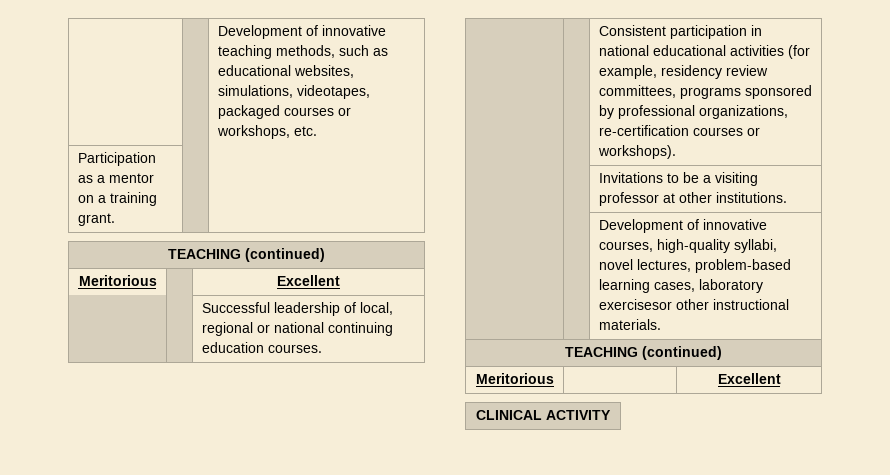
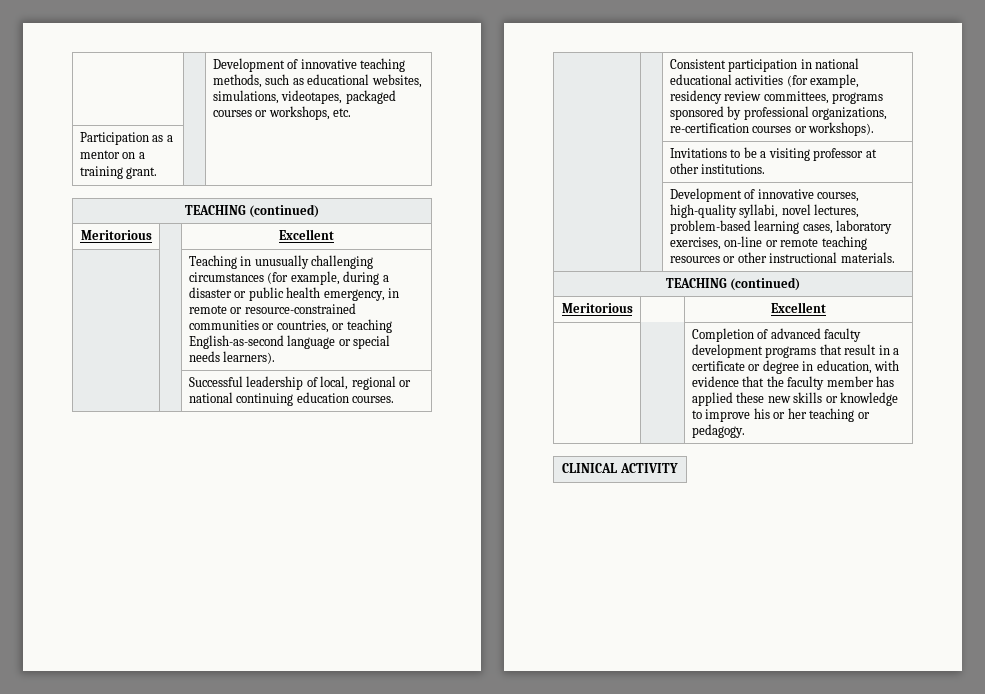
+ | | Teaching in unusually challenging circumstances (for example, during a disaster or public health emergency, in remote or resource-constrained communities or countries, or teaching English-as-second language or special needs learners).
- | | Development of innovative courses, high-quality syllabi, novel lectures, problem-based learning cases, laboratory exercisesor other instructional materials.
+ | | Development of innovative courses, high-quality syllabi, novel lectures, problem-based learning cases, laboratory exercises, on-line or remote teaching resources or other instructional materials.
+ | | Completion of advanced faculty development programs that result in a certificate or degree in education, with evidence that the faculty member has applied these new skills or knowledge to improve his or her teaching or pedagogy.

